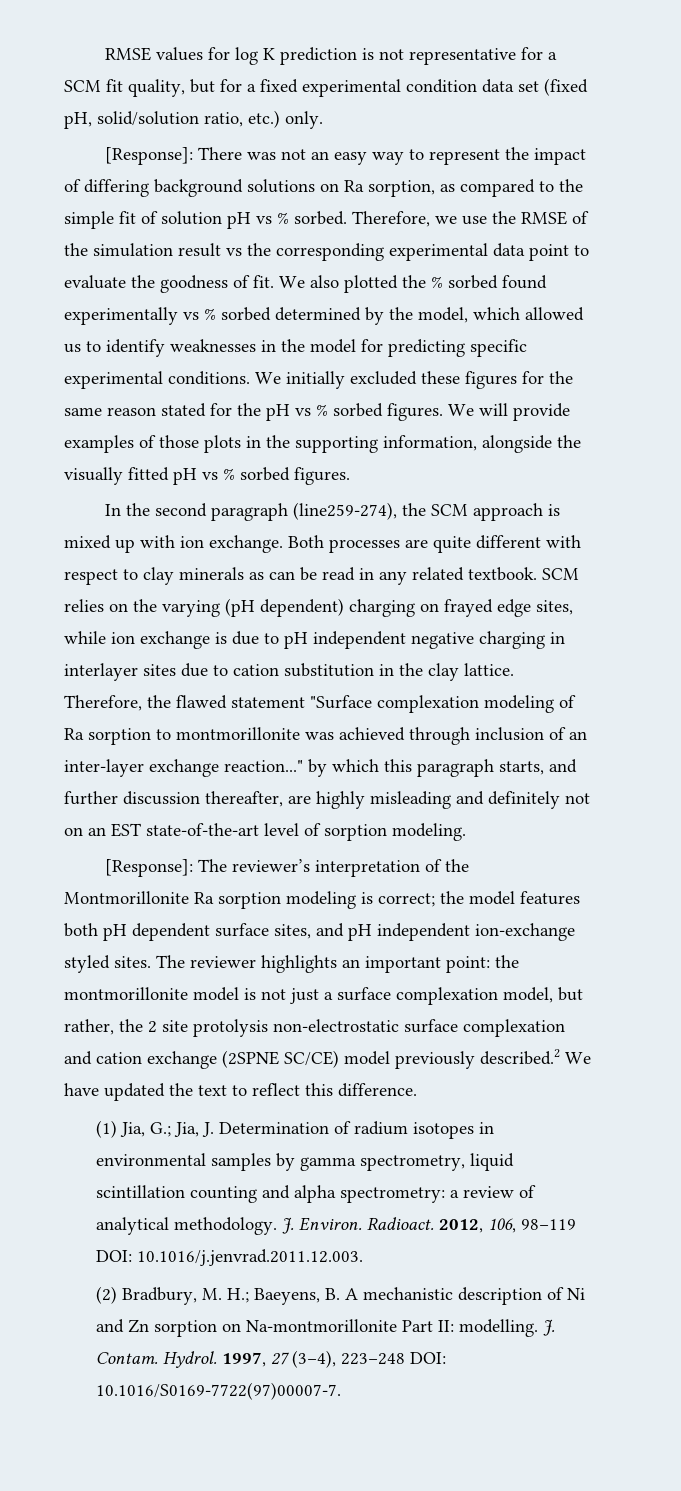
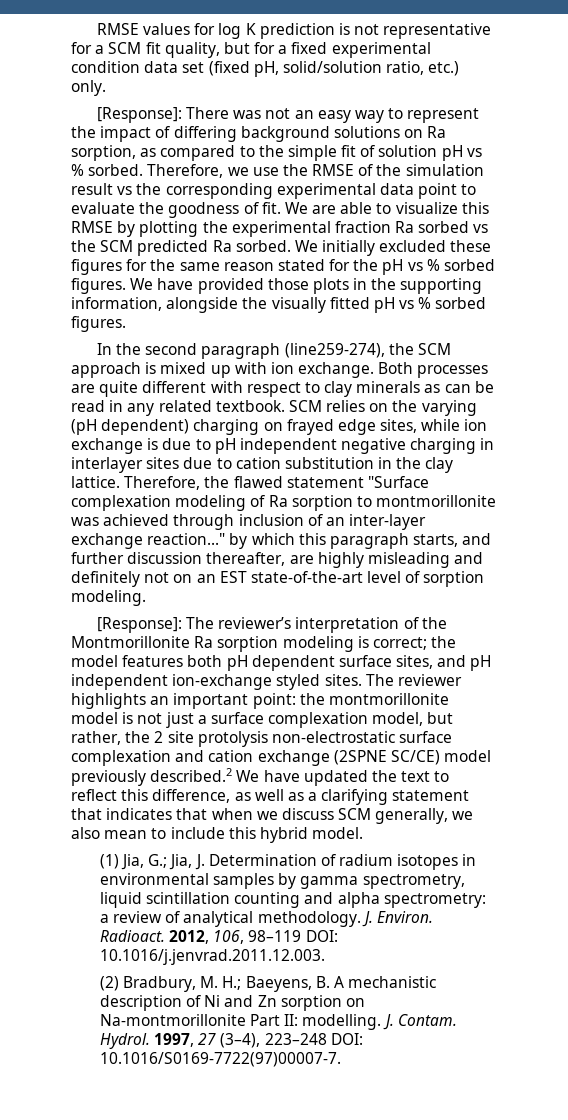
- We also plotted the % sorbed found experimentally vs % sorbed determined by the model, which allowed us to identify weaknesses in the model for predicting specific experimental conditions.
+ We are able to visualize this RMSE by plotting the experimental fraction Ra sorbed vs the SCM predicted Ra sorbed.
- We will provide examples of those plots in the supporting information, alongside the visually fitted pH vs % sorbed figures.
+ We have provided those plots in the supporting information, alongside the visually fitted pH vs % sorbed figures.
- The reviewer highlights an important point: the montmorillonite model is not just a surface complexation model, but rather, the 2 site protolysis non-electrostatic surface complexation and cation exchange (2SPNE SC/CE) model previously described.2 We have updated the text to reflect this difference.
+ The reviewer highlights an important point: the montmorillonite model is not just a surface complexation model, but rather, the 2 site protolysis non-electrostatic surface complexation and cation exchange (2SPNE SC/CE) model previously described.2 We have updated the text to reflect this difference, as well as a clarifying statement that indicates that when we discuss SCM generally, we also mean to include this hybrid model.

